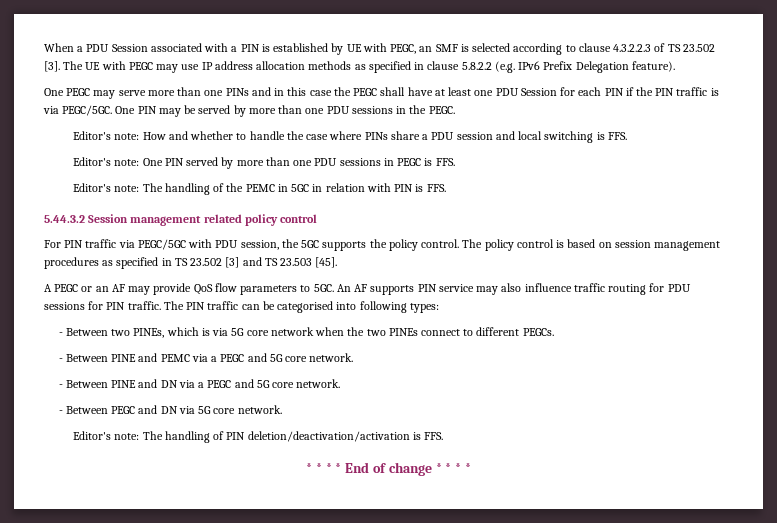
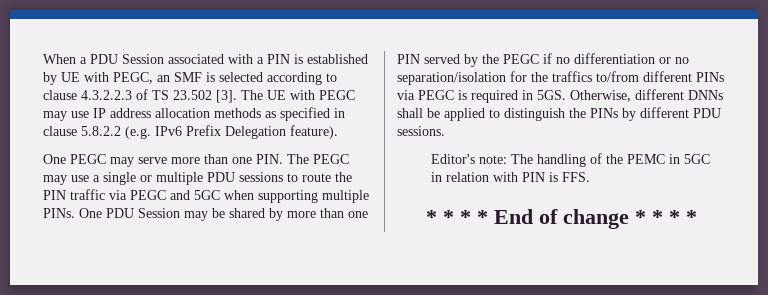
- One PEGC may serve more than one PINs and in this case the PEGC shall have at least one PDU Session for each PIN if the PIN traffic is via PEGC/5GC. One PIN may be served by more than one PDU sessions in the PEGC.
- Editor's note: How and whether to handle the case where PINs share a PDU session and local switching is FFS.
- Editor's note: One PIN served by more than one PDU sessions in PEGC is FFS.
+ One PEGC may serve more than one PIN. The PEGC may use a single or multiple PDU sessions to route the PIN traffic via PEGC and 5GC when supporting multiple PINs. One PDU Session may be shared by more than one PIN served by the PEGC if no differentiation or no separation/isolation for the traffics to/from different PINs via PEGC is required in 5GS. Otherwise, different DNNs shall be applied to distinguish the PINs by different PDU sessions.
- 5.44.3.2 Session management related policy control
- For PIN traffic via PEGC/5GC with PDU session, the 5GC supports the policy control. The policy control is based on session management procedures as specified in TS 23.502 [3] and TS 23.503 [45].
- A PEGC or an AF may provide QoS flow parameters to 5GC. An AF supports PIN service may also influence traffic routing for PDU sessions for PIN traffic. The PIN traffic can be categorised into following types:
- - Between two PINEs, which is via 5G core network when the two PINEs connect to different PEGCs.
- - Between PINE and PEMC via a PEGC and 5G core network.
- - Between PINE and DN via a PEGC and 5G core network.
- - Between PEGC and DN via 5G core network.
- Editor's note: The handling of PIN deletion/deactivation/activation is FFS.

